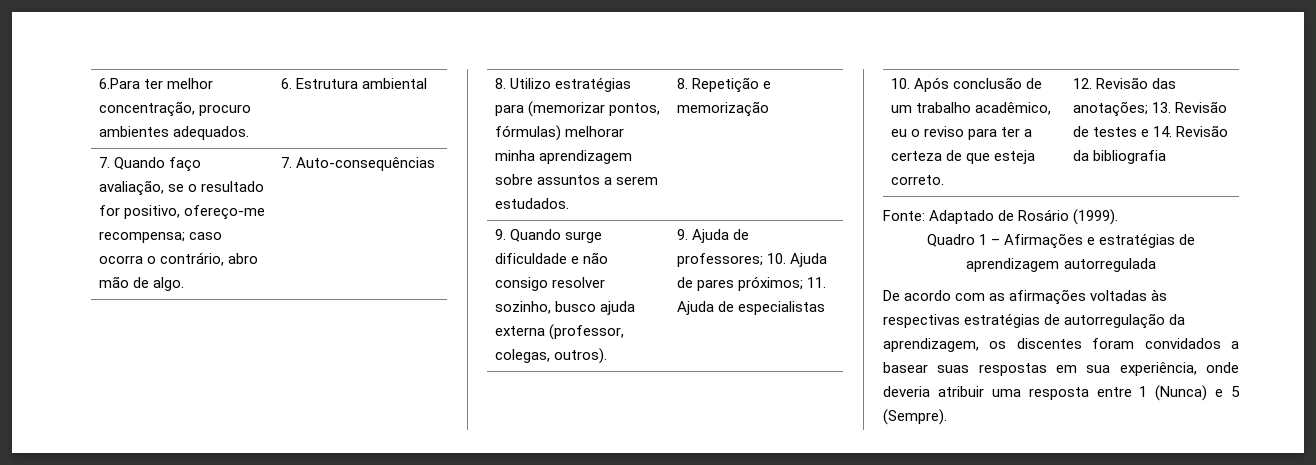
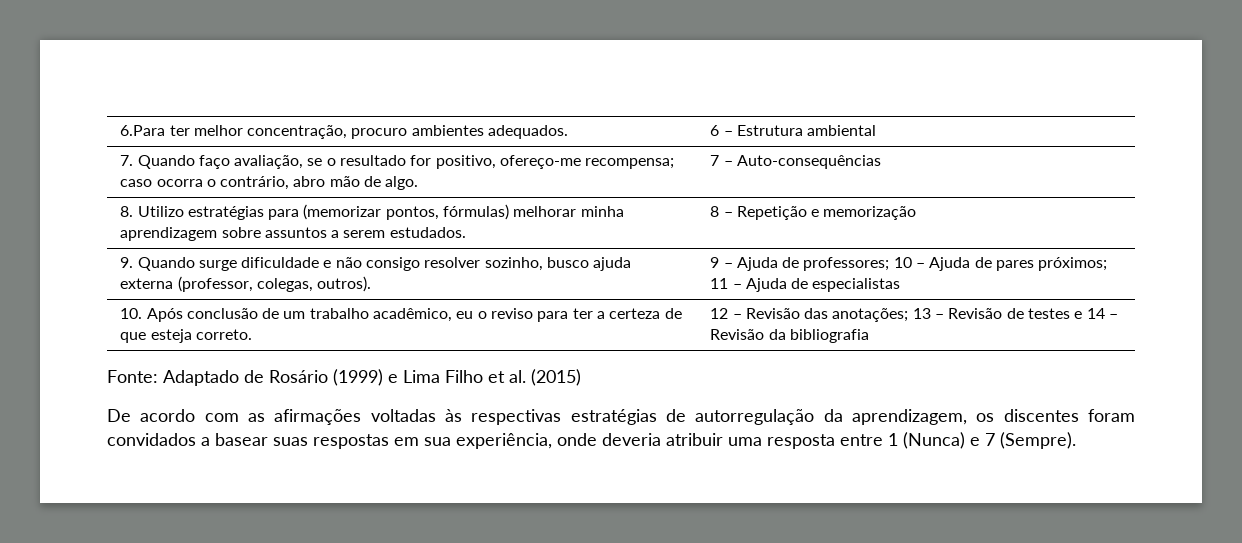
- 6.Para ter melhor concentração, procuro ambientes adequados. | 6. Estrutura ambiental
+ 6.Para ter melhor concentração, procuro ambientes adequados. | 6 – Estrutura ambiental
- 7. Quando faço avaliação, se o resultado for positivo, ofereço-me recompensa; caso ocorra o contrário, abro mão de algo. | 7. Auto-consequências
+ 7. Quando faço avaliação, se o resultado for positivo, ofereço-me recompensa; caso ocorra o contrário, abro mão de algo. | 7 – Auto-consequências
- 8. Utilizo estratégias para (memorizar pontos, fórmulas) melhorar minha aprendizagem sobre assuntos a serem estudados. | 8. Repetição e memorização
+ 8. Utilizo estratégias para (memorizar pontos, fórmulas) melhorar minha aprendizagem sobre assuntos a serem estudados. | 8 – Repetição e memorização
- 9. Quando surge dificuldade e não consigo resolver sozinho, busco ajuda externa (professor, colegas, outros). | 9. Ajuda de professores; 10. Ajuda de pares próximos; 11. Ajuda de especialistas
+ 9. Quando surge dificuldade e não consigo resolver sozinho, busco ajuda externa (professor, colegas, outros). | 9 – Ajuda de professores; 10 – Ajuda de pares próximos; 11 – Ajuda de especialistas
- 10. Após conclusão de um trabalho acadêmico, eu o reviso para ter a certeza de que esteja correto. | 12. Revisão das anotações; 13. Revisão de testes e 14. Revisão da bibliografia
+ 10. Após conclusão de um trabalho acadêmico, eu o reviso para ter a certeza de que esteja correto. | 12 – Revisão das anotações; 13 – Revisão de testes e 14 – Revisão da bibliografia
- Fonte: Adaptado de Rosário (1999).
- Quadro 1 – Afirmações e estratégias de aprendizagem autorregulada
+ Fonte: Adaptado de Rosário (1999) e Lima Filho et al. (2015)
- De acordo com as afirmações voltadas às respectivas estratégias de autorregulação da aprendizagem, os discentes foram convidados a basear suas respostas em sua experiência, onde deveria atribuir uma resposta entre 1 (Nunca) e 5 (Sempre).
+ De acordo com as afirmações voltadas às respectivas estratégias de autorregulação da aprendizagem, os discentes foram convidados a basear suas respostas em sua experiência, onde deveria atribuir uma resposta entre 1 (Nunca) e 7 (Sempre).

